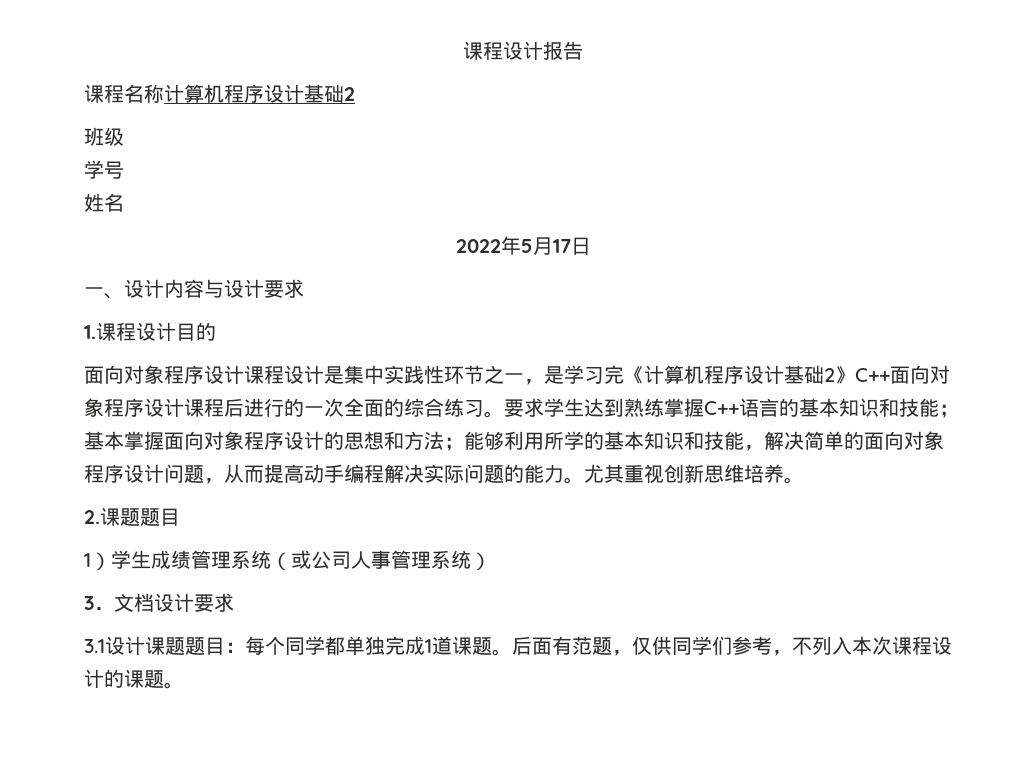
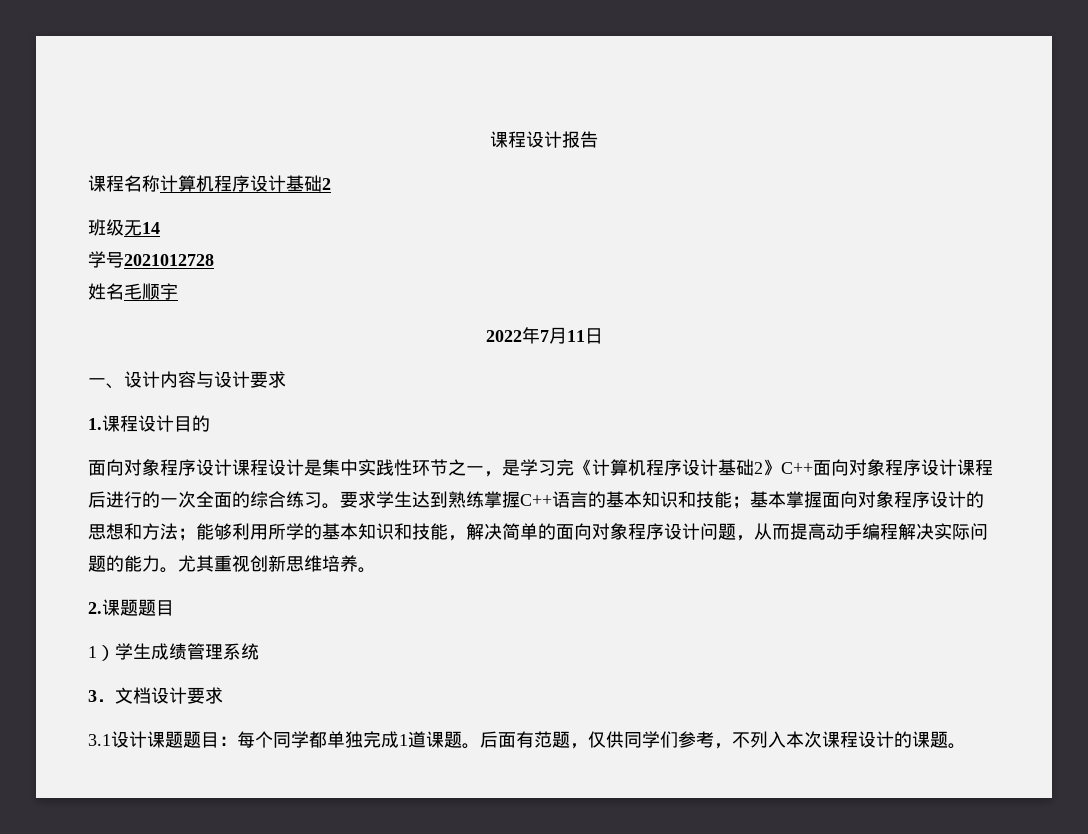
- 班级
+ 班级无14
- 学号
+ 学号2021012728
- 姓名
+ 姓名毛顺宇
- 2022年5月17日
+ 2022年7月11日
- 1）学生成绩管理系统（或公司人事管理系统）
+ 1）学生成绩管理系统

